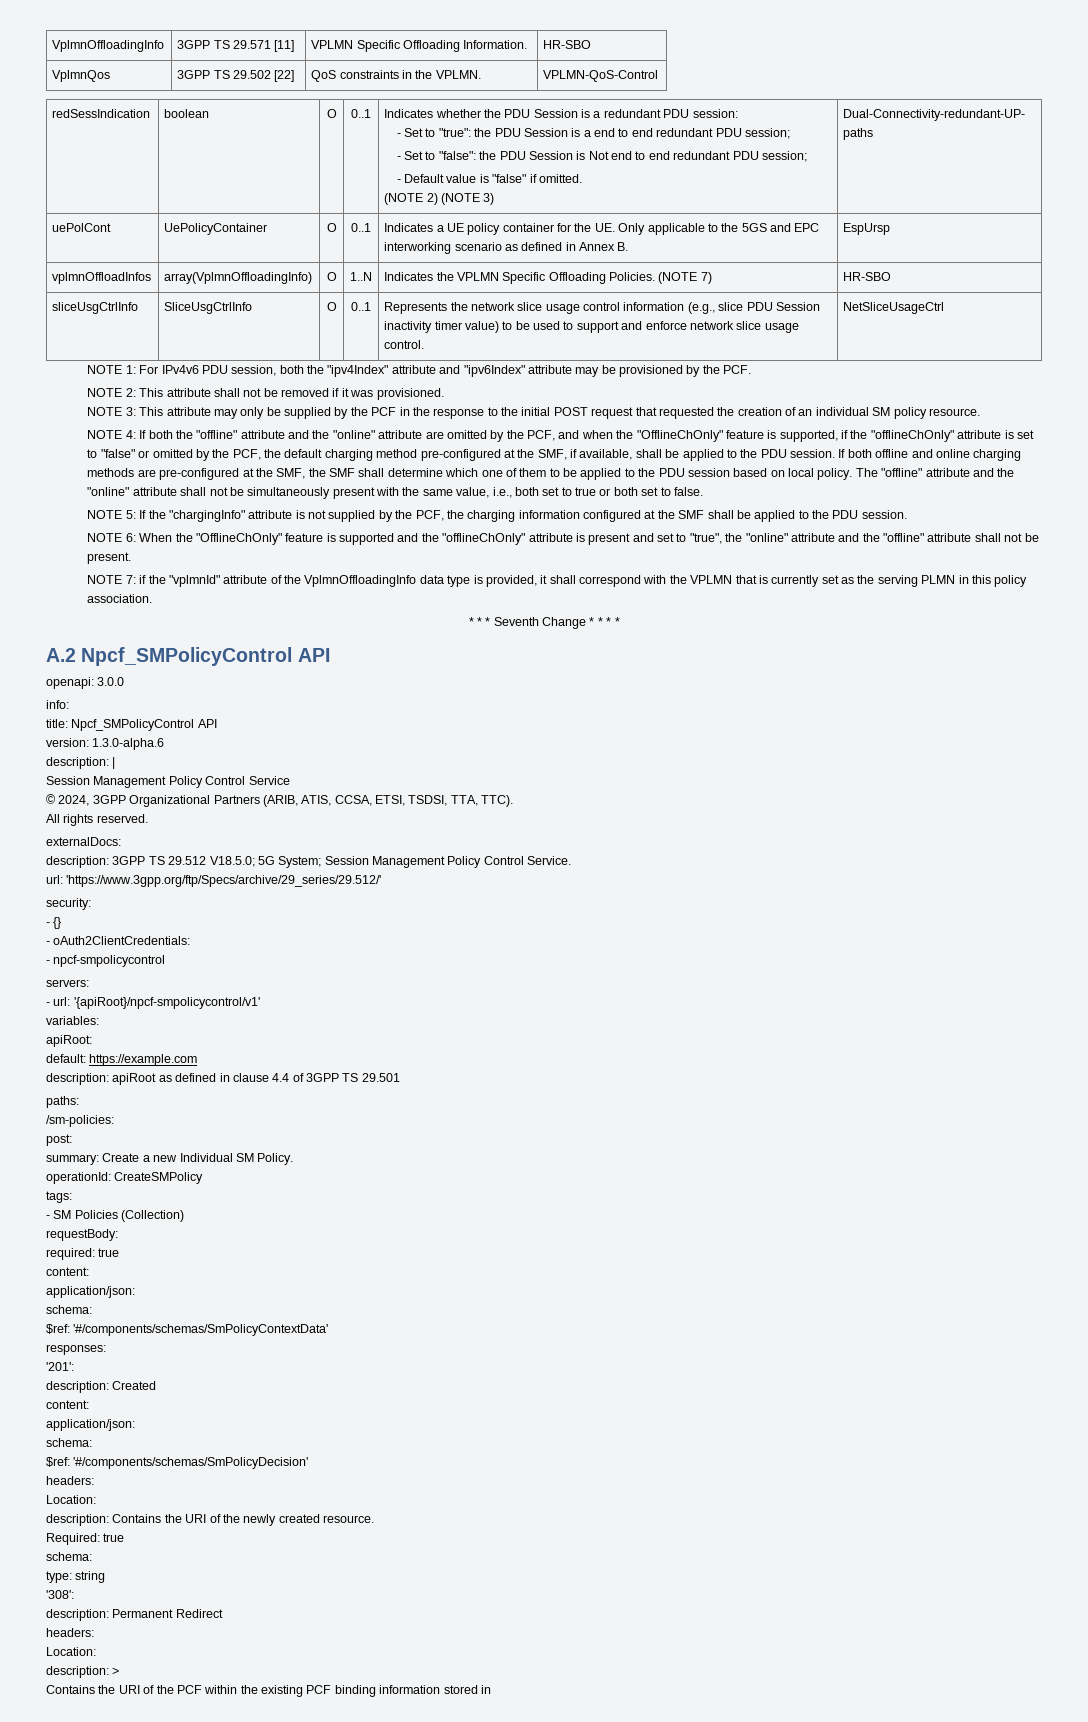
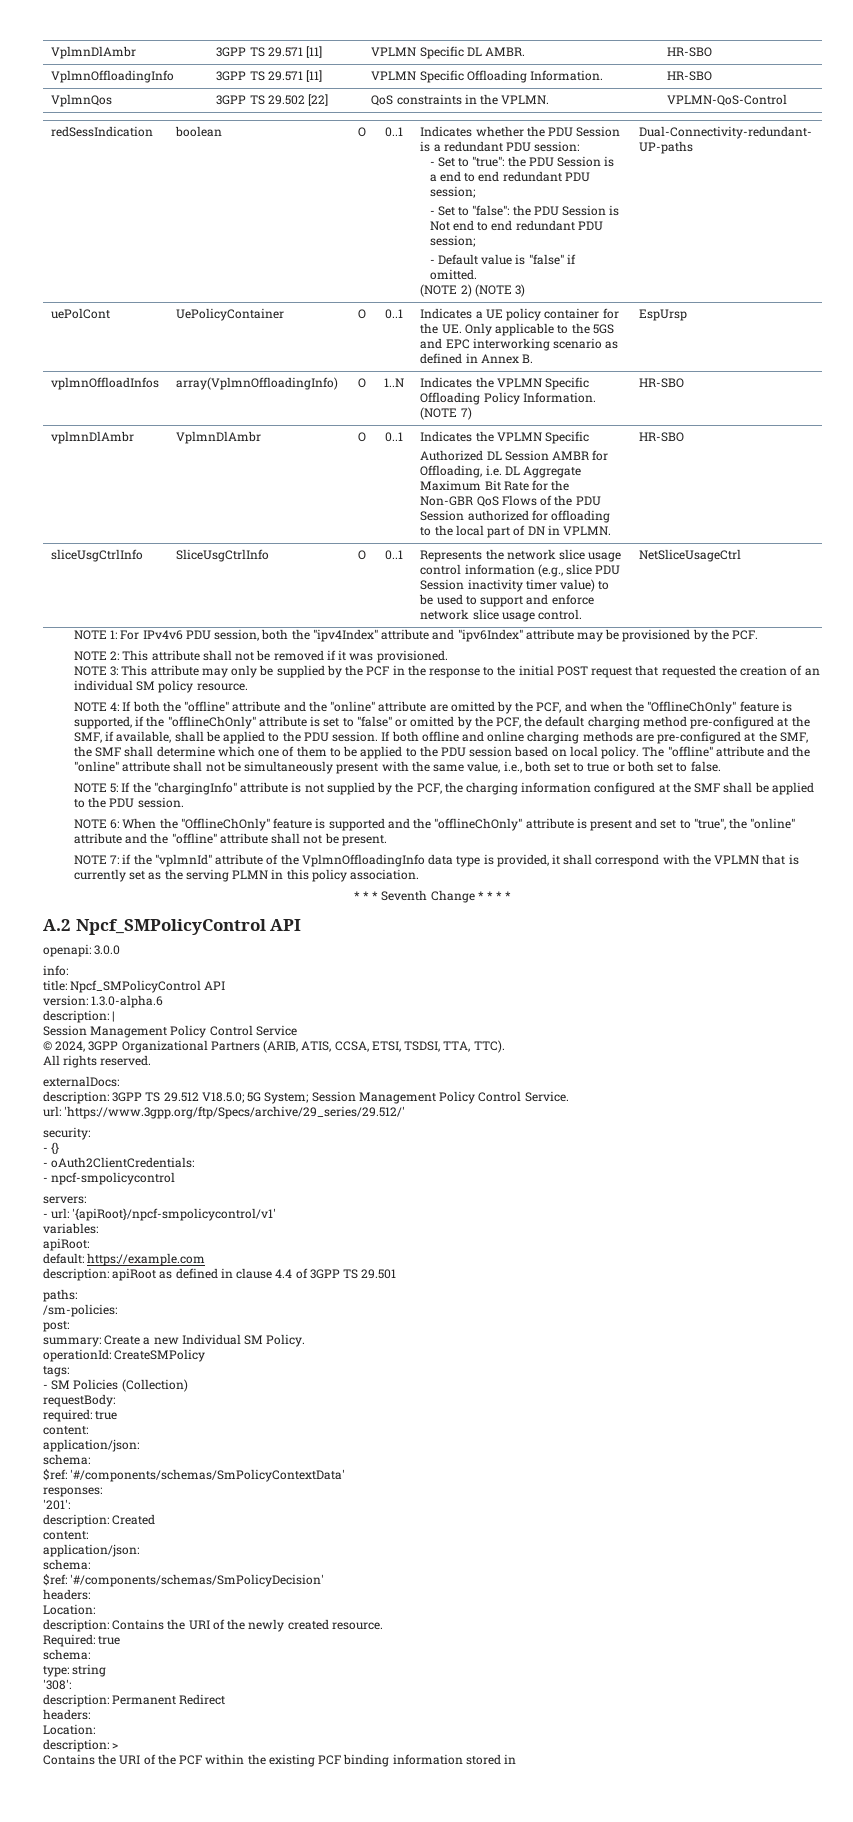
+ VplmnDlAmbr | 3GPP TS 29.571 [11] | VPLMN Specific DL AMBR. | HR-SBO
- vplmnOffloadInfos | array(VplmnOffloadingInfo) | O | 1..N | Indicates the VPLMN Specific Offloading Policies. (NOTE 7) | HR-SBO
+ vplmnOffloadInfos | array(VplmnOffloadingInfo) | O | 1..N | Indicates the VPLMN Specific Offloading Policy Information. (NOTE 7) | HR-SBO
+ vplmnDlAmbr | VplmnDlAmbr | O | 0..1 | Indicates the VPLMN Specific
+ Authorized DL Session AMBR for Offloading, i.e. DL Aggregate Maximum Bit Rate for the Non-GBR QoS Flows of the PDU Session authorized for offloading to the local part of DN in VPLMN. | HR-SBO

